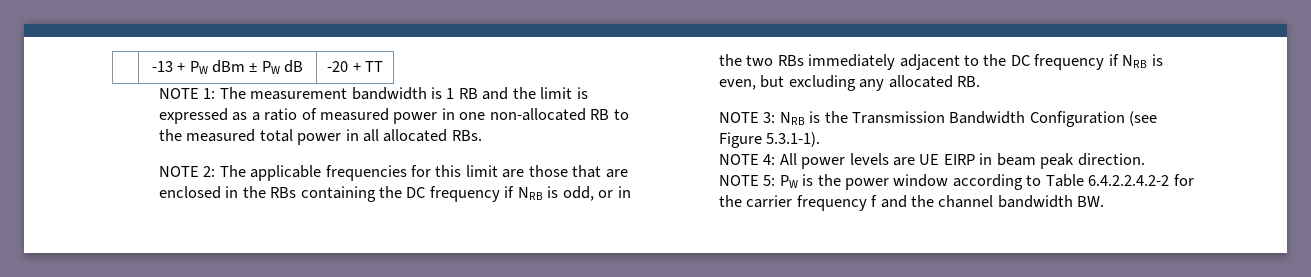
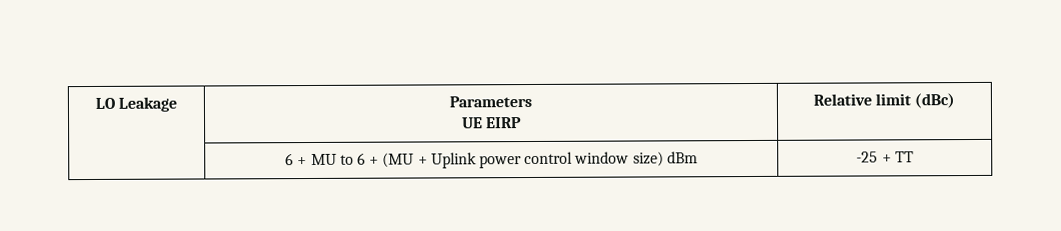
- | -13 + PW dBm ± PW dB | -20 + TT
- NOTE 1: The measurement bandwidth is 1 RB and the limit is expressed as a ratio of measured power in one non-allocated RB to the measured total power in all allocated RBs.
- NOTE 2: The applicable frequencies for this limit are those that are enclosed in the RBs containing the DC frequency if NRB is odd, or in the two RBs immediately adjacent to the DC frequency if NRB is even, but excluding any allocated RB.
- NOTE 3: NRB is the Transmission Bandwidth Configuration (see Figure 5.3.1-1).
- NOTE 4: All power levels are UE EIRP in beam peak direction.
- NOTE 5: PW is the power window according to Table 6.4.2.2.4.2-2 for the carrier frequency f and the channel bandwidth BW.
+ LO Leakage | Parameters
+ UE EIRP | Relative limit (dBc)
+ | 6 + MU to 6 + (MU + Uplink power control window size) dBm | -25 + TT

